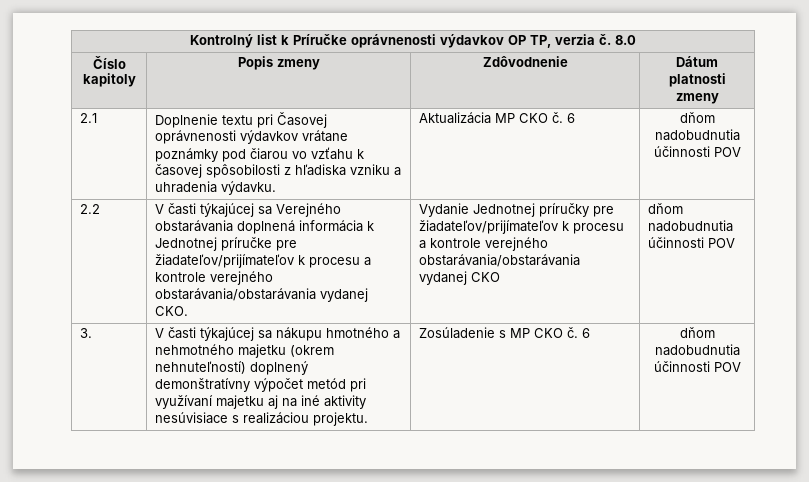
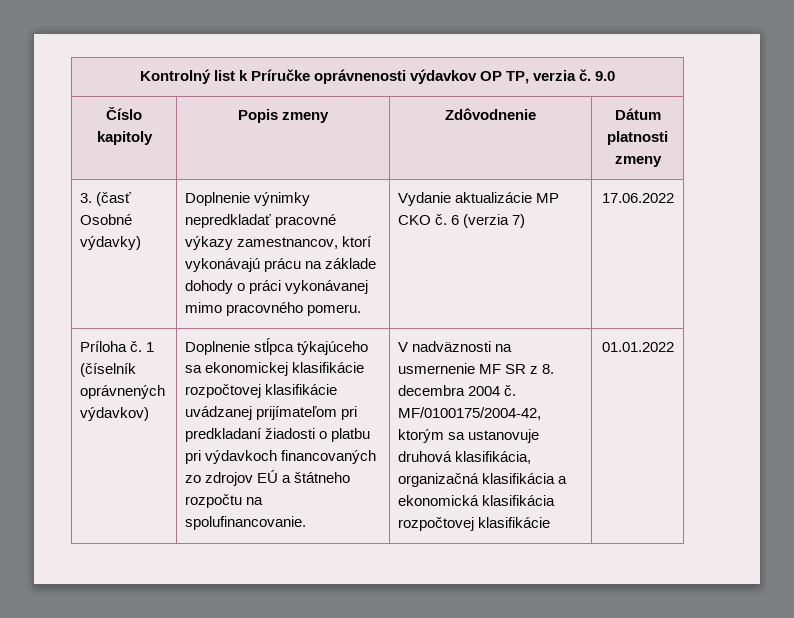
- Kontrolný list k Príručke oprávnenosti výdavkov OP TP, verzia č. 8.0
+ Kontrolný list k Príručke oprávnenosti výdavkov OP TP, verzia č. 9.0
- 2.1 | Doplnenie textu pri Časovej oprávnenosti výdavkov vrátane poznámky pod čiarou vo vzťahu k časovej spôsobilosti z hľadiska vzniku a uhradenia výdavku. | Aktualizácia MP CKO č. 6 | dňom nadobudnutia účinnosti POV
- 2.2 | V časti týkajúcej sa Verejného obstarávania doplnená informácia k Jednotnej príručke pre žiadateľov/prijímateľov k procesu a kontrole verejného obstarávania/obstarávania vydanej CKO. | Vydanie Jednotnej príručky pre žiadateľov/prijímateľov k procesu a kontrole verejného obstarávania/obstarávania vydanej CKO | dňom nadobudnutia účinnosti POV
- 3. | V časti týkajúcej sa nákupu hmotného a nehmotného majetku (okrem nehnuteľností) doplnený demonštratívny výpočet metód pri využívaní majetku aj na iné aktivity nesúvisiace s realizáciou projektu. | Zosúladenie s MP CKO č. 6 | dňom nadobudnutia účinnosti POV
+ 3. (časť Osobné výdavky) | Doplnenie výnimky nepredkladať pracovné výkazy zamestnancov, ktorí vykonávajú prácu na základe dohody o práci vykonávanej mimo pracovného pomeru. | Vydanie aktualizácie MP CKO č. 6 (verzia 7) | 17.06.2022
+ Príloha č. 1 (číselník oprávnených výdavkov) | Doplnenie stĺpca týkajúceho sa ekonomickej klasifikácie rozpočtovej klasifikácie uvádzanej prijímateľom pri predkladaní žiadosti o platbu pri výdavkoch financovaných zo zdrojov EÚ a štátneho rozpočtu na spolufinancovanie. | V nadväznosti na usmernenie MF SR z 8. decembra 2004 č. MF/0100175/2004-42, ktorým sa ustanovuje druhová klasifikácia, organizačná klasifikácia a ekonomická klasifikácia rozpočtovej klasifikácie | 01.01.2022

